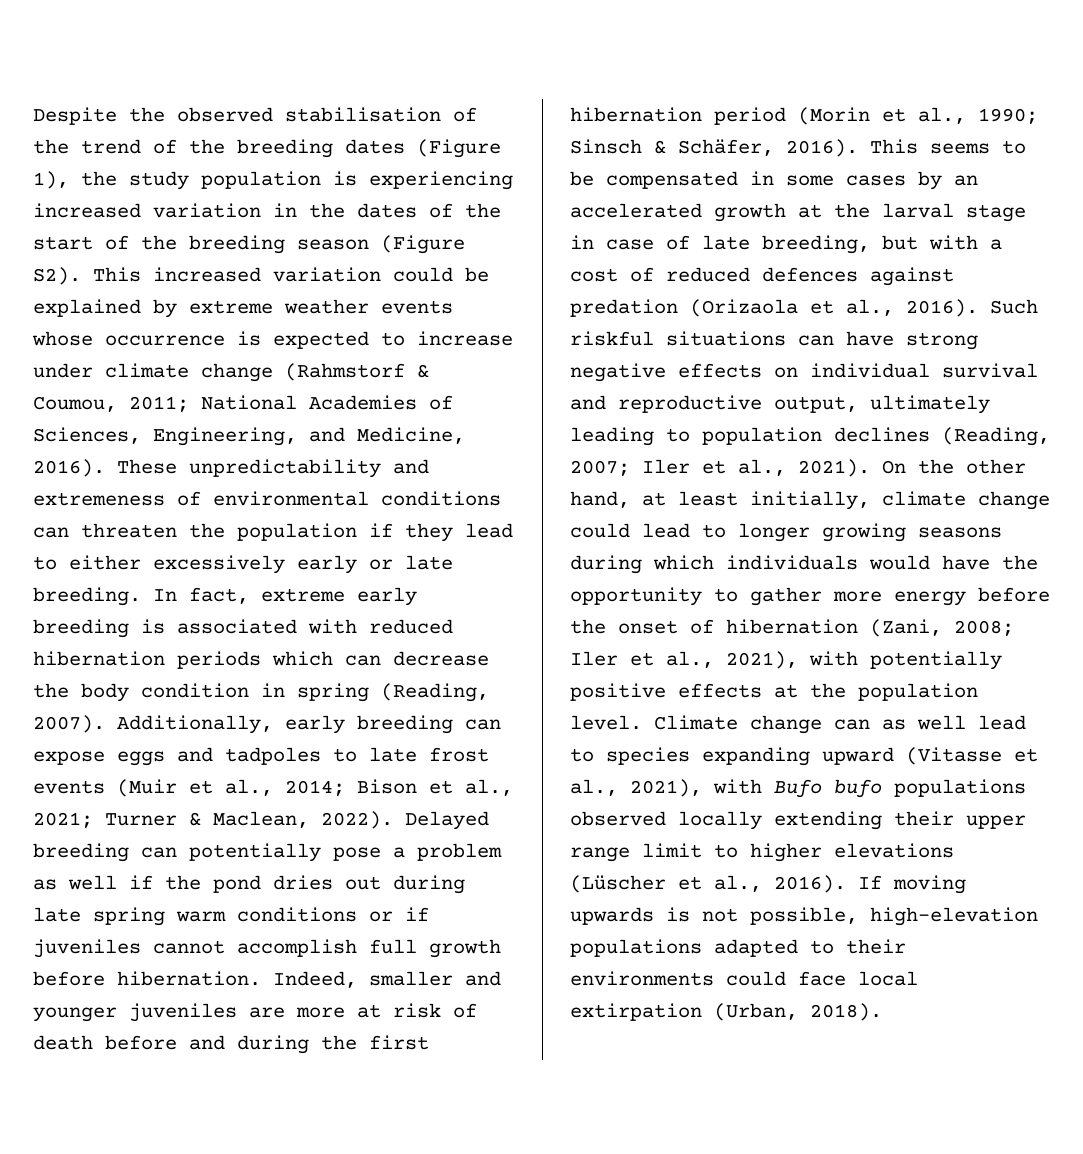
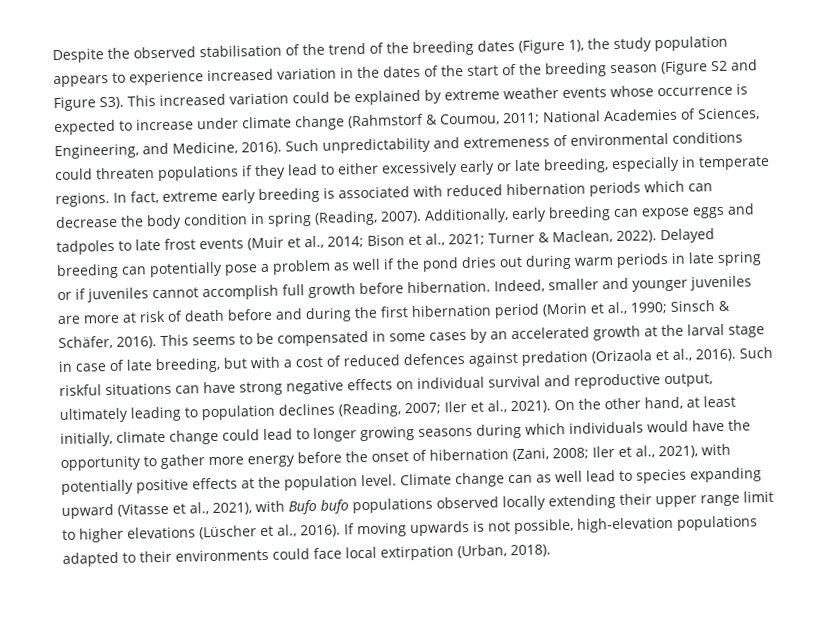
- Despite the observed stabilisation of the trend of the breeding dates (Figure 1), the study population is experiencing increased variation in the dates of the start of the breeding season (Figure S2). This increased variation could be explained by extreme weather events whose occurrence is expected to increase under climate change (Rahmstorf & Coumou, 2011; National Academies of Sciences, Engineering, and Medicine, 2016).
+ Despite the observed stabilisation of the trend of the breeding dates (Figure 1), the study population appears to experience increased variation in the dates of the start of the breeding season (Figure S2 and Figure S3). This increased variation could be explained by extreme weather events whose occurrence is expected to increase under climate change (Rahmstorf & Coumou, 2011; National Academies of Sciences, Engineering, and Medicine, 2016).
- These unpredictability and extremeness of environmental conditions can threaten the population if they lead to either excessively early or late breeding.
+ Such unpredictability and extremeness of environmental conditions could threaten populations if they lead to either excessively early or late breeding, especially in temperate regions.
- Delayed breeding can potentially pose a problem as well if the pond dries out during late spring warm conditions or if juveniles cannot accomplish full growth before hibernation.
+ Delayed breeding can potentially pose a problem as well if the pond dries out during warm periods in late spring or if juveniles cannot accomplish full growth before hibernation.

